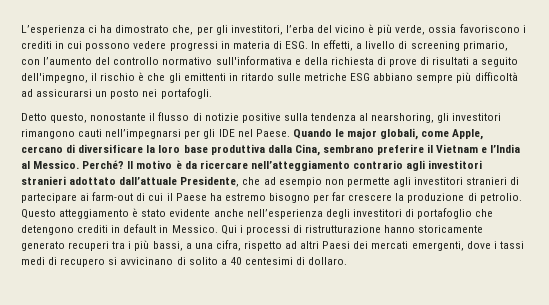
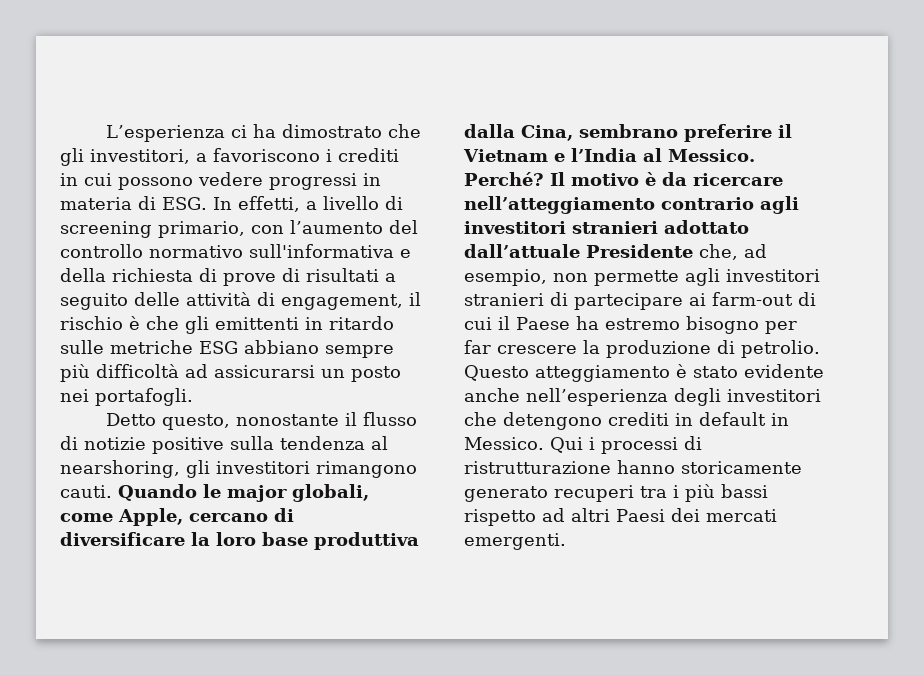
- L’esperienza ci ha dimostrato che, per gli investitori, l’erba del vicino è più verde, ossia favoriscono i crediti in cui possono vedere progressi in materia di ESG. In effetti, a livello di screening primario, con l’aumento del controllo normativo sull'informativa e della richiesta di prove di risultati a seguito dell'impegno, il rischio è che gli emittenti in ritardo sulle metriche ESG abbiano sempre più difficoltà ad assicurarsi un posto nei portafogli.
+ L’esperienza ci ha dimostrato che gli investitori, a favoriscono i crediti in cui possono vedere progressi in materia di ESG. In effetti, a livello di screening primario, con l’aumento del controllo normativo sull'informativa e della richiesta di prove di risultati a seguito delle attività di engagement, il rischio è che gli emittenti in ritardo sulle metriche ESG abbiano sempre più difficoltà ad assicurarsi un posto nei portafogli.
- Detto questo, nonostante il flusso di notizie positive sulla tendenza al nearshoring, gli investitori rimangono cauti nell’impegnarsi per gli IDE nel Paese.
+ Detto questo, nonostante il flusso di notizie positive sulla tendenza al nearshoring, gli investitori rimangono cauti.
- Il motivo è da ricercare nell’atteggiamento contrario agli investitori stranieri adottato dall’attuale Presidente, che ad esempio non permette agli investitori stranieri di partecipare ai farm-out di cui il Paese ha estremo bisogno per far crescere la produzione di petrolio.
+ Il motivo è da ricercare nell’atteggiamento contrario agli investitori stranieri adottato dall’attuale Presidente che, ad esempio, non permette agli investitori stranieri di partecipare ai farm-out di cui il Paese ha estremo bisogno per far crescere la produzione di petrolio.
- Questo atteggiamento è stato evidente anche nell’esperienza degli investitori di portafoglio che detengono crediti in default in Messico.
+ Questo atteggiamento è stato evidente anche nell’esperienza degli investitori che detengono crediti in default in Messico.
- Qui i processi di ristrutturazione hanno storicamente generato recuperi tra i più bassi, a una cifra, rispetto ad altri Paesi dei mercati emergenti, dove i tassi medi di recupero si avvicinano di solito a 40 centesimi di dollaro.
+ Qui i processi di ristrutturazione hanno storicamente generato recuperi tra i più bassi rispetto ad altri Paesi dei mercati emergenti.

